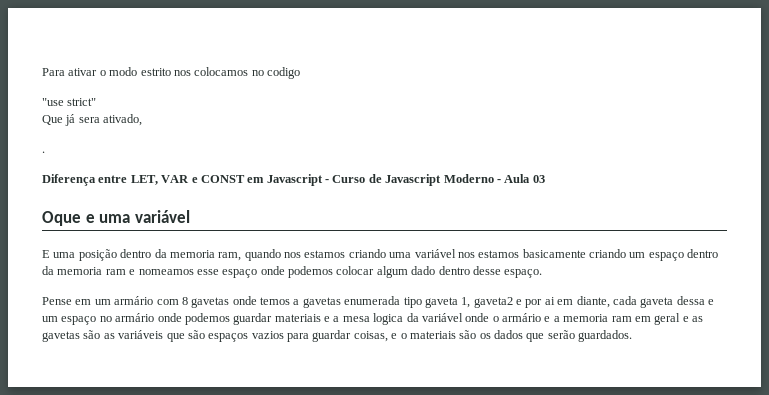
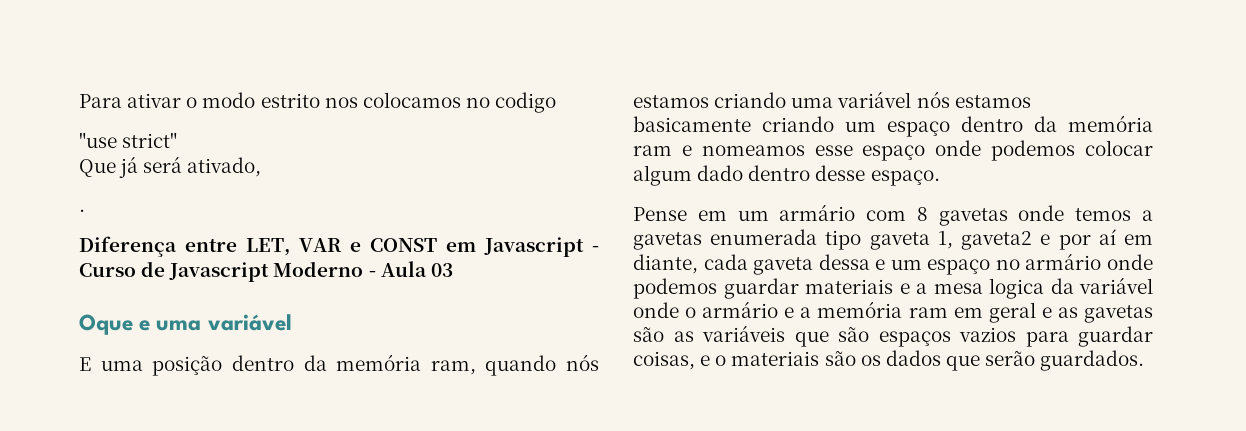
- Que já sera ativado,
+ Que já será ativado,
- E uma posição dentro da memoria ram, quando nos estamos criando uma variável nos estamos basicamente criando um espaço dentro da memoria ram e nomeamos esse espaço onde podemos colocar algum dado dentro desse espaço.
+ E uma posição dentro da memória ram, quando nós estamos criando uma variável nós estamos basicamente criando um espaço dentro da memória ram e nomeamos esse espaço onde podemos colocar algum dado dentro desse espaço.
- Pense em um armário com 8 gavetas onde temos a gavetas enumerada tipo gaveta 1, gaveta2 e por ai em diante, cada gaveta dessa e um espaço no armário onde podemos guardar materiais e a mesa logica da variável onde o armário e a memoria ram em geral e as gavetas são as variáveis que são espaços vazios para guardar coisas, e o materiais são os dados que serão guardados.
+ Pense em um armário com 8 gavetas onde temos a gavetas enumerada tipo gaveta 1, gaveta2 e por aí em diante, cada gaveta dessa e um espaço no armário onde podemos guardar materiais e a mesa logica da variável onde o armário e a memória ram em geral e as gavetas são as variáveis que são espaços vazios para guardar coisas, e o materiais são os dados que serão guardados.

